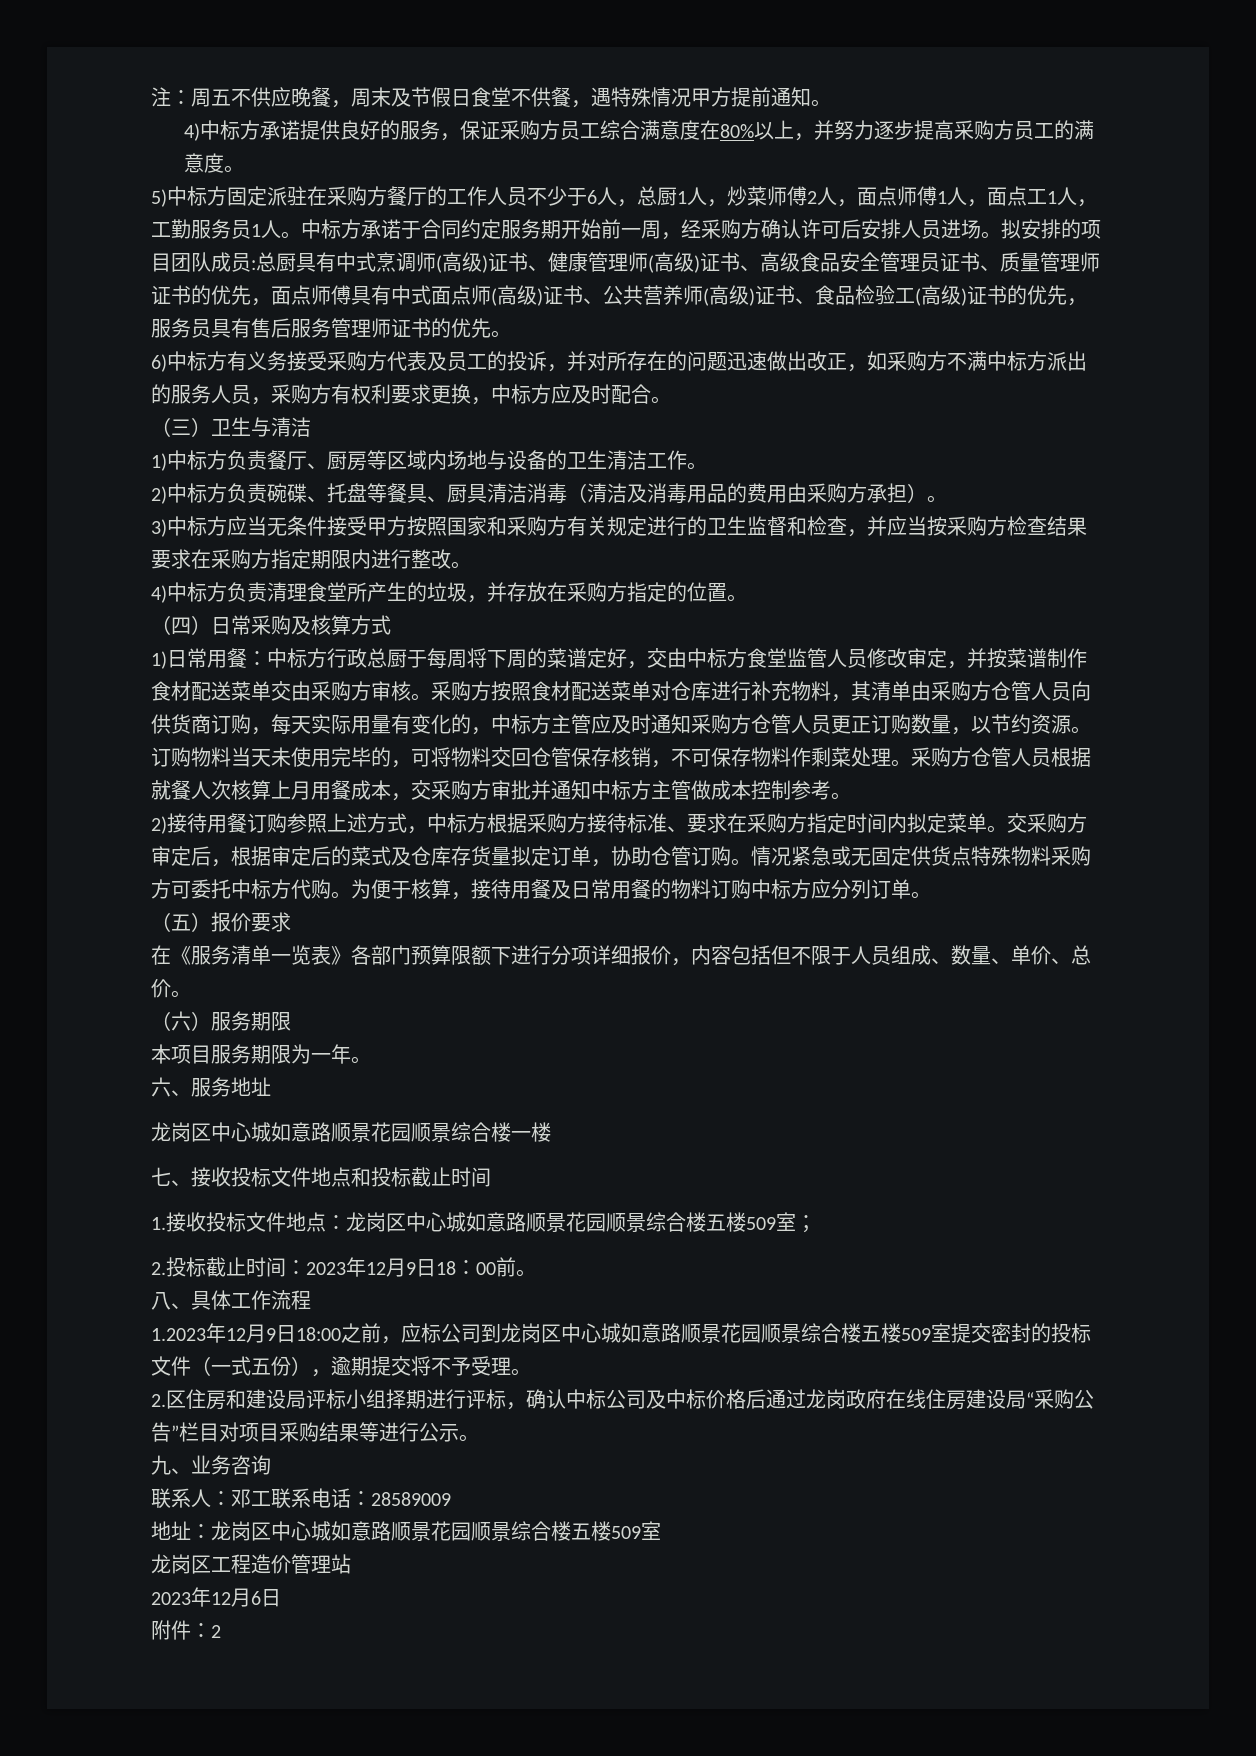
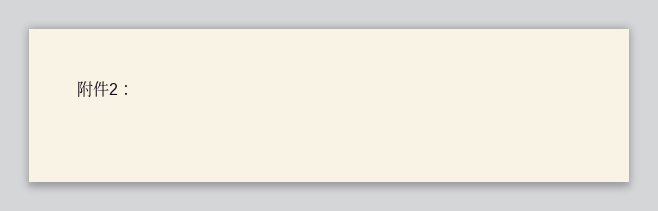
- 注：周五不供应晚餐，周末及节假日食堂不供餐，遇特殊情况甲方提前通知。
- 4)中标方承诺提供良好的服务，保证采购方员工综合满意度在80%以上，并努力逐步提高采购方员工的满意度。
- 5)中标方固定派驻在采购方餐厅的工作人员不少于6人，总厨1人，炒菜师傅2人，面点师傅1人，面点工1人，工勤服务员1人。中标方承诺于合同约定服务期开始前一周，经采购方确认许可后安排人员进场。拟安排的项目团队成员:总厨具有中式烹调师(高级)证书、健康管理师(高级)证书、高级食品安全管理员证书、质量管理师证书的优先，面点师傅具有中式面点师(高级)证书、公共营养师(高级)证书、食品检验工(高级)证书的优先，服务员具有售后服务管理师证书的优先。
- 6)中标方有义务接受采购方代表及员工的投诉，并对所存在的问题迅速做出改正，如采购方不满中标方派出的服务人员，采购方有权利要求更换，中标方应及时配合。
- （三）卫生与清洁
- 1)中标方负责餐厅、厨房等区域内场地与设备的卫生清洁工作。
- 2)中标方负责碗碟、托盘等餐具、厨具清洁消毒（清洁及消毒用品的费用由采购方承担）。
- 3)中标方应当无条件接受甲方按照国家和采购方有关规定进行的卫生监督和检查，并应当按采购方检查结果要求在采购方指定期限内进行整改。
- 4)中标方负责清理食堂所产生的垃圾，并存放在采购方指定的位置。
- （四）日常采购及核算方式
- 1)日常用餐：中标方行政总厨于每周将下周的菜谱定好，交由中标方食堂监管人员修改审定，并按菜谱制作食材配送菜单交由采购方审核。采购方按照食材配送菜单对仓库进行补充物料，其清单由采购方仓管人员向供货商订购，每天实际用量有变化的，中标方主管应及时通知采购方仓管人员更正订购数量，以节约资源。订购物料当天未使用完毕的，可将物料交回仓管保存核销，不可保存物料作剩菜处理。采购方仓管人员根据就餐人次核算上月用餐成本，交采购方审批并通知中标方主管做成本控制参考。
- 2)接待用餐订购参照上述方式，中标方根据采购方接待标准、要求在采购方指定时间内拟定菜单。交采购方审定后，根据审定后的菜式及仓库存货量拟定订单，协助仓管订购。情况紧急或无固定供货点特殊物料采购方可委托中标方代购。为便于核算，接待用餐及日常用餐的物料订购中标方应分列订单。
- （五）报价要求
- 在《服务清单一览表》各部门预算限额下进行分项详细报价，内容包括但不限于人员组成、数量、单价、总价。
- （六）服务期限
- 本项目服务期限为一年。
- 六、服务地址
- 龙岗区中心城如意路顺景花园顺景综合楼一楼
- 七、接收投标文件地点和投标截止时间
- 1.接收投标文件地点：龙岗区中心城如意路顺景花园顺景综合楼五楼509室；
- 2.投标截止时间：2023年12月9日18：00前。
- 八、具体工作流程
- 1.2023年12月9日18:00之前，应标公司到龙岗区中心城如意路顺景花园顺景综合楼五楼509室提交密封的投标文件（一式五份），逾期提交将不予受理。
- 2.区住房和建设局评标小组择期进行评标，确认中标公司及中标价格后通过龙岗政府在线住房建设局“采购公告”栏目对项目采购结果等进行公示。
- 九、业务咨询
- 联系人：邓工联系电话：28589009
- 地址：龙岗区中心城如意路顺景花园顺景综合楼五楼509室
- 龙岗区工程造价管理站
- 2023年12月6日
- 附件：2
+ 附件2：

